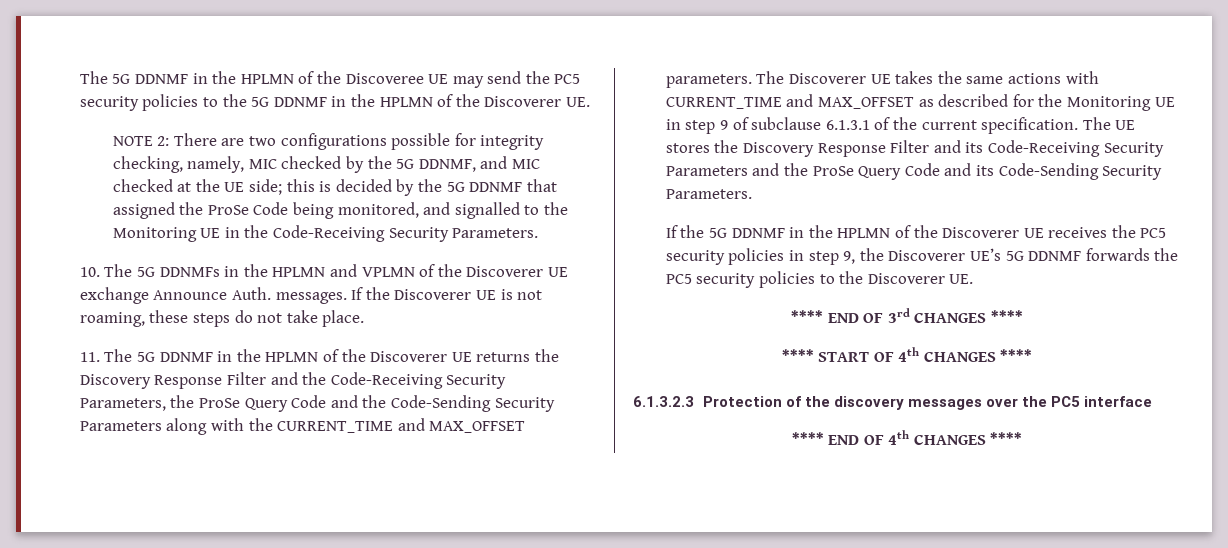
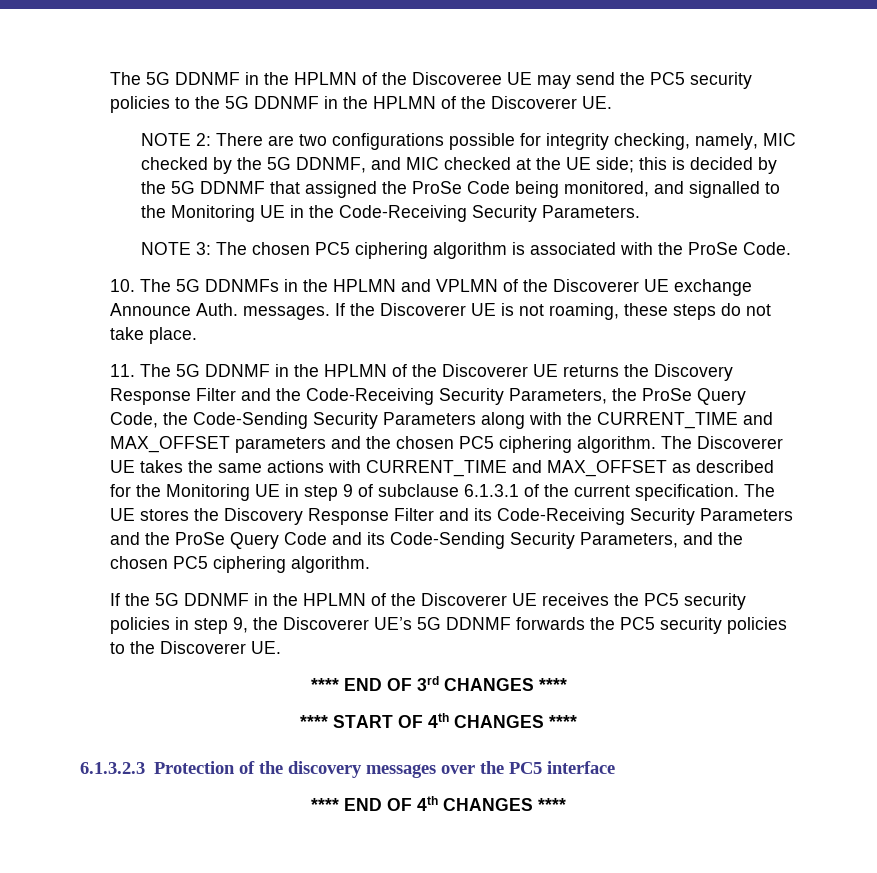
+ NOTE 3: The chosen PC5 ciphering algorithm is associated with the ProSe Code.
- 11. The 5G DDNMF in the HPLMN of the Discoverer UE returns the Discovery Response Filter and the Code-Receiving Security Parameters, the ProSe Query Code and the Code-Sending Security Parameters along with the CURRENT_TIME and MAX_OFFSET parameters.
+ 11. The 5G DDNMF in the HPLMN of the Discoverer UE returns the Discovery Response Filter and the Code-Receiving Security Parameters, the ProSe Query Code, the Code-Sending Security Parameters along with the CURRENT_TIME and MAX_OFFSET parameters and the chosen PC5 ciphering algorithm.
- The UE stores the Discovery Response Filter and its Code-Receiving Security Parameters and the ProSe Query Code and its Code-Sending Security Parameters.
+ The UE stores the Discovery Response Filter and its Code-Receiving Security Parameters and the ProSe Query Code and its Code-Sending Security Parameters, and the chosen PC5 ciphering algorithm.

